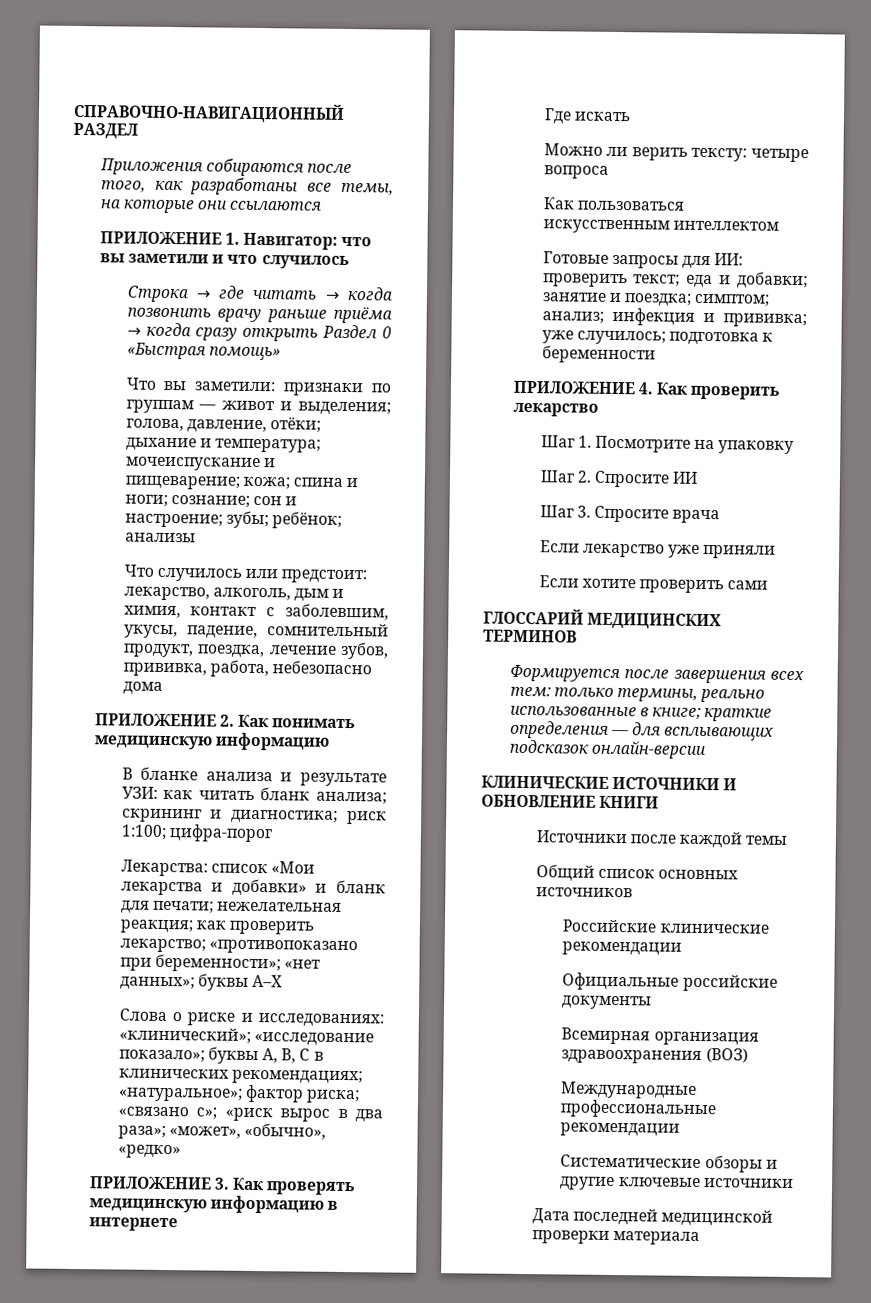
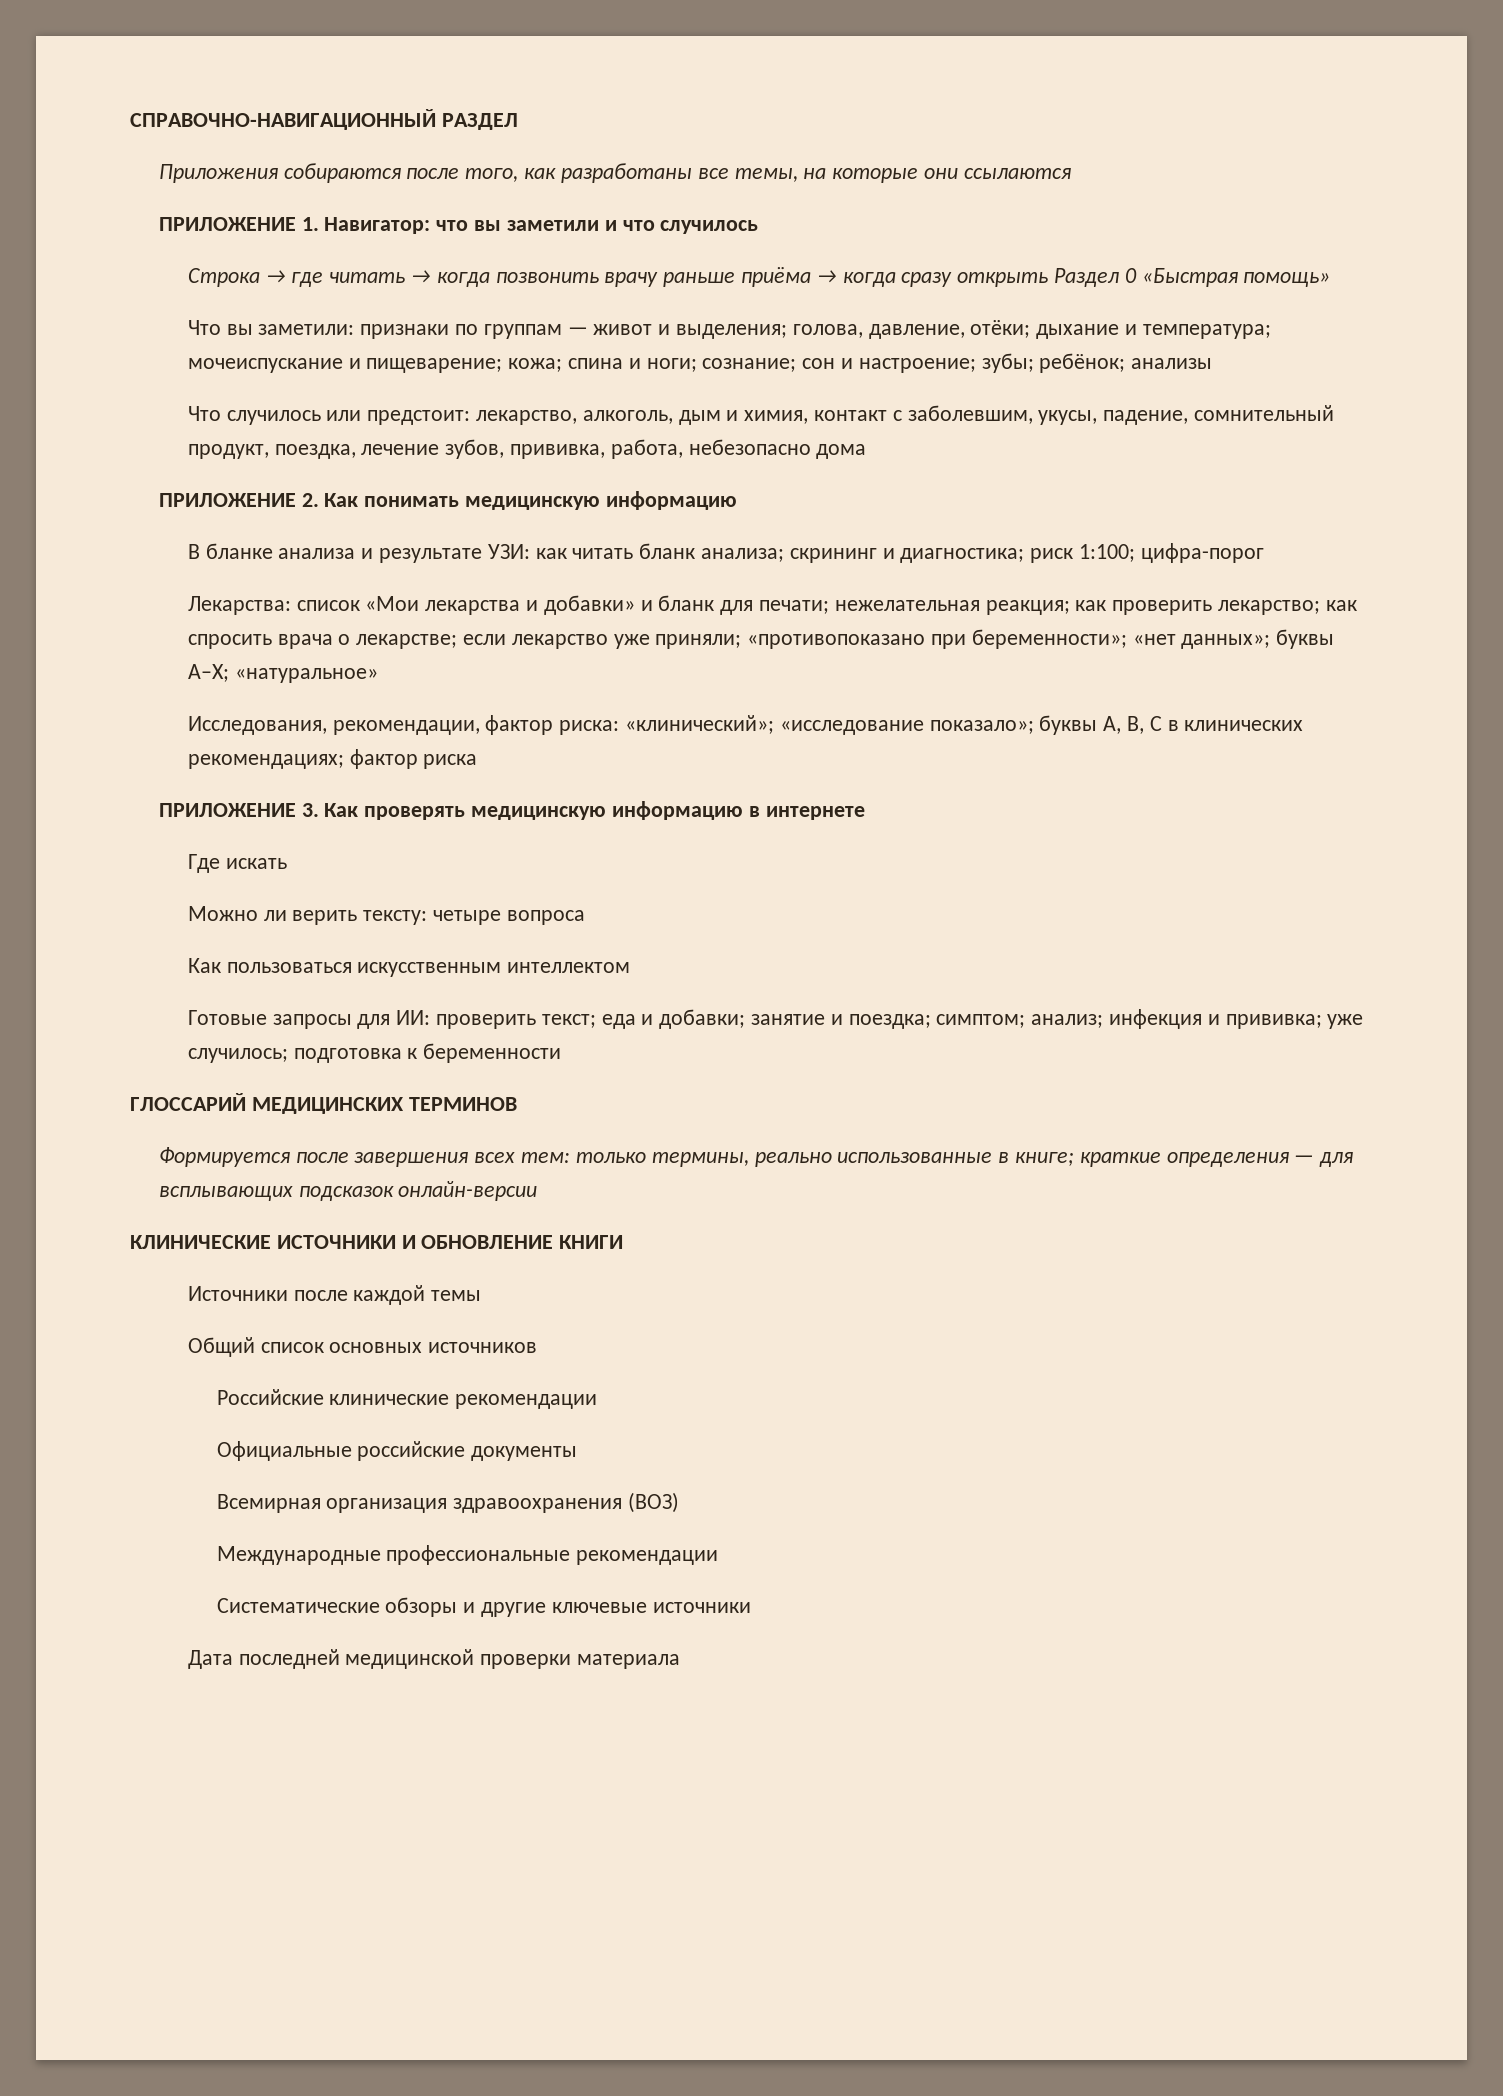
- Лекарства: список «Мои лекарства и добавки» и бланк для печати; нежелательная реакция; как проверить лекарство; «противопоказано при беременности»; «нет данных»; буквы A–X
- Слова о риске и исследованиях: «клинический»; «исследование показало»; буквы A, B, C в клинических рекомендациях; «натуральное»; фактор риска; «связано с»; «риск вырос в два раза»; «может», «обычно», «редко»
+ Лекарства: список «Мои лекарства и добавки» и бланк для печати; нежелательная реакция; как проверить лекарство; как спросить врача о лекарстве; если лекарство уже приняли; «противопоказано при беременности»; «нет данных»; буквы A–X; «натуральное»
+ Исследования, рекомендации, фактор риска: «клинический»; «исследование показало»; буквы A, B, C в клинических рекомендациях; фактор риска
- ПРИЛОЖЕНИЕ 4. Как проверить лекарство
- Шаг 1. Посмотрите на упаковку
- Шаг 2. Спросите ИИ
- Шаг 3. Спросите врача
- Если лекарство уже приняли
- Если хотите проверить сами

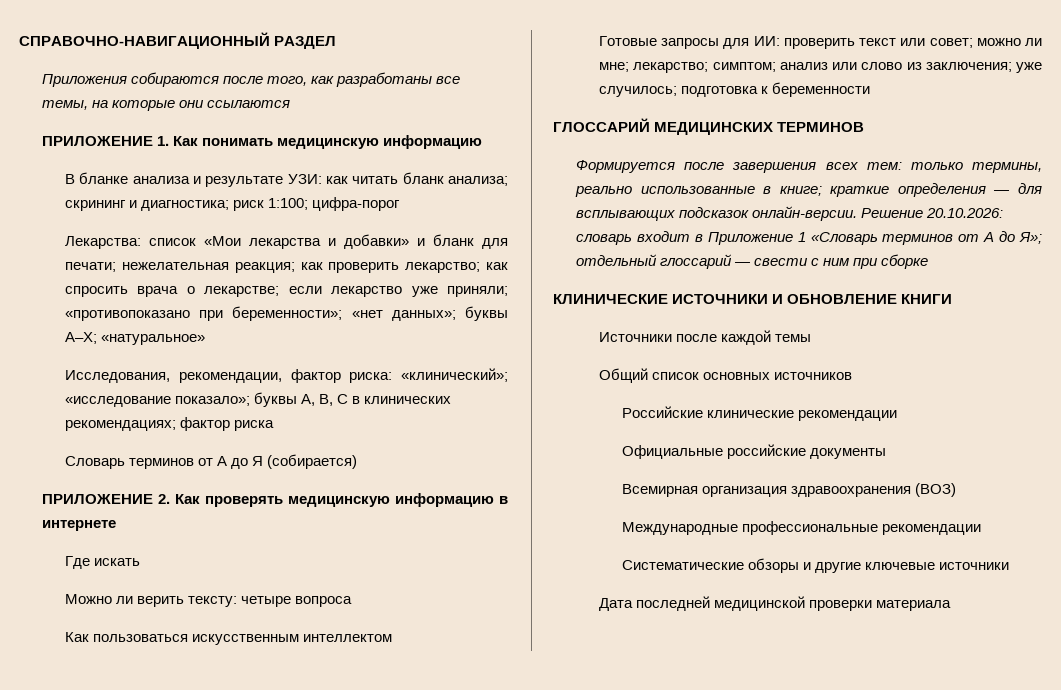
- ПРИЛОЖЕНИЕ 1. Навигатор: что вы заметили и что случилось
- Строка → где читать → когда позвонить врачу раньше приёма → когда сразу открыть Раздел 0 «Быстрая помощь»
- Что вы заметили: признаки по группам — живот и выделения; голова, давление, отёки; дыхание и температура; мочеиспускание и пищеварение; кожа; спина и ноги; сознание; сон и настроение; зубы; ребёнок; анализы
- Что случилось или предстоит: лекарство, алкоголь, дым и химия, контакт с заболевшим, укусы, падение, сомнительный продукт, поездка, лечение зубов, прививка, работа, небезопасно дома
- ПРИЛОЖЕНИЕ 2. Как понимать медицинскую информацию
+ ПРИЛОЖЕНИЕ 1. Как понимать медицинскую информацию
- ПРИЛОЖЕНИЕ 3. Как проверять медицинскую информацию в интернете
+ Словарь терминов от А до Я (собирается)
+ ПРИЛОЖЕНИЕ 2. Как проверять медицинскую информацию в интернете
- Готовые запросы для ИИ: проверить текст; еда и добавки; занятие и поездка; симптом; анализ; инфекция и прививка; уже случилось; подготовка к беременности
+ Готовые запросы для ИИ: проверить текст или совет; можно ли мне; лекарство; симптом; анализ или слово из заключения; уже случилось; подготовка к беременности
- Формируется после завершения всех тем: только термины, реально использованные в книге; краткие определения — для всплывающих подсказок онлайн-версии
+ Формируется после завершения всех тем: только термины, реально использованные в книге; краткие определения — для всплывающих подсказок онлайн-версии. Решение 20.10.2026: словарь входит в Приложение 1 «Словарь терминов от А до Я»; отдельный глоссарий — свести с ним при сборке

